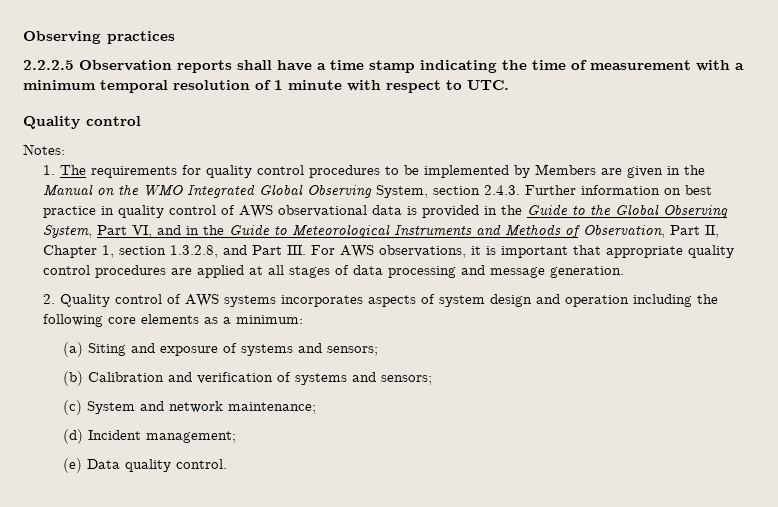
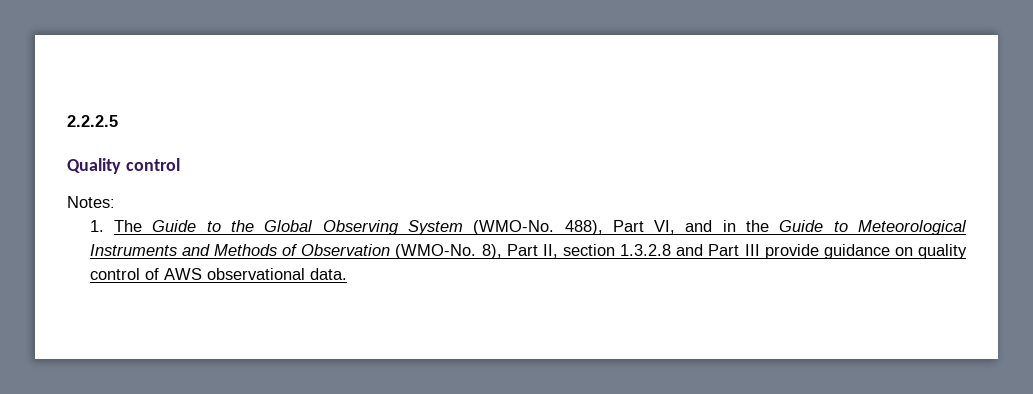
- Observing practices
- 2.2.2.5 Observation reports shall have a time stamp indicating the time of measurement with a minimum temporal resolution of 1 minute with respect to UTC.
+ 2.2.2.5
- 1. The requirements for quality control procedures to be implemented by Members are given in the Manual on the WMO Integrated Global Observing System, section 2.4.3. Further information on best practice in quality control of AWS observational data is provided in the Guide to the Global Observing System, Part VI, and in the Guide to Meteorological Instruments and Methods of Observation, Part II, Chapter 1, section 1.3.2.8, and Part III. For AWS observations, it is important that appropriate quality control procedures are applied at all stages of data processing and message generation.
- 2. Quality control of AWS systems incorporates aspects of system design and operation including the following core elements as a minimum:
- (a) Siting and exposure of systems and sensors;
- (b) Calibration and verification of systems and sensors;
- (c) System and network maintenance;
- (d) Incident management;
- (e) Data quality control.
+ 1. The Guide to the Global Observing System (WMO-No. 488), Part VI, and in the Guide to Meteorological Instruments and Methods of Observation (WMO-No. 8), Part II, section 1.3.2.8 and Part III provide guidance on quality control of AWS observational data.

